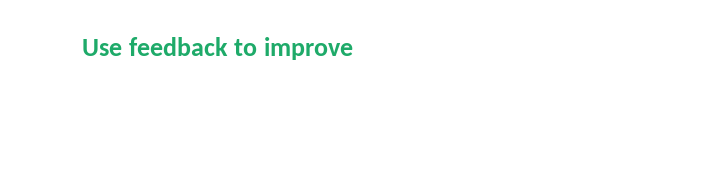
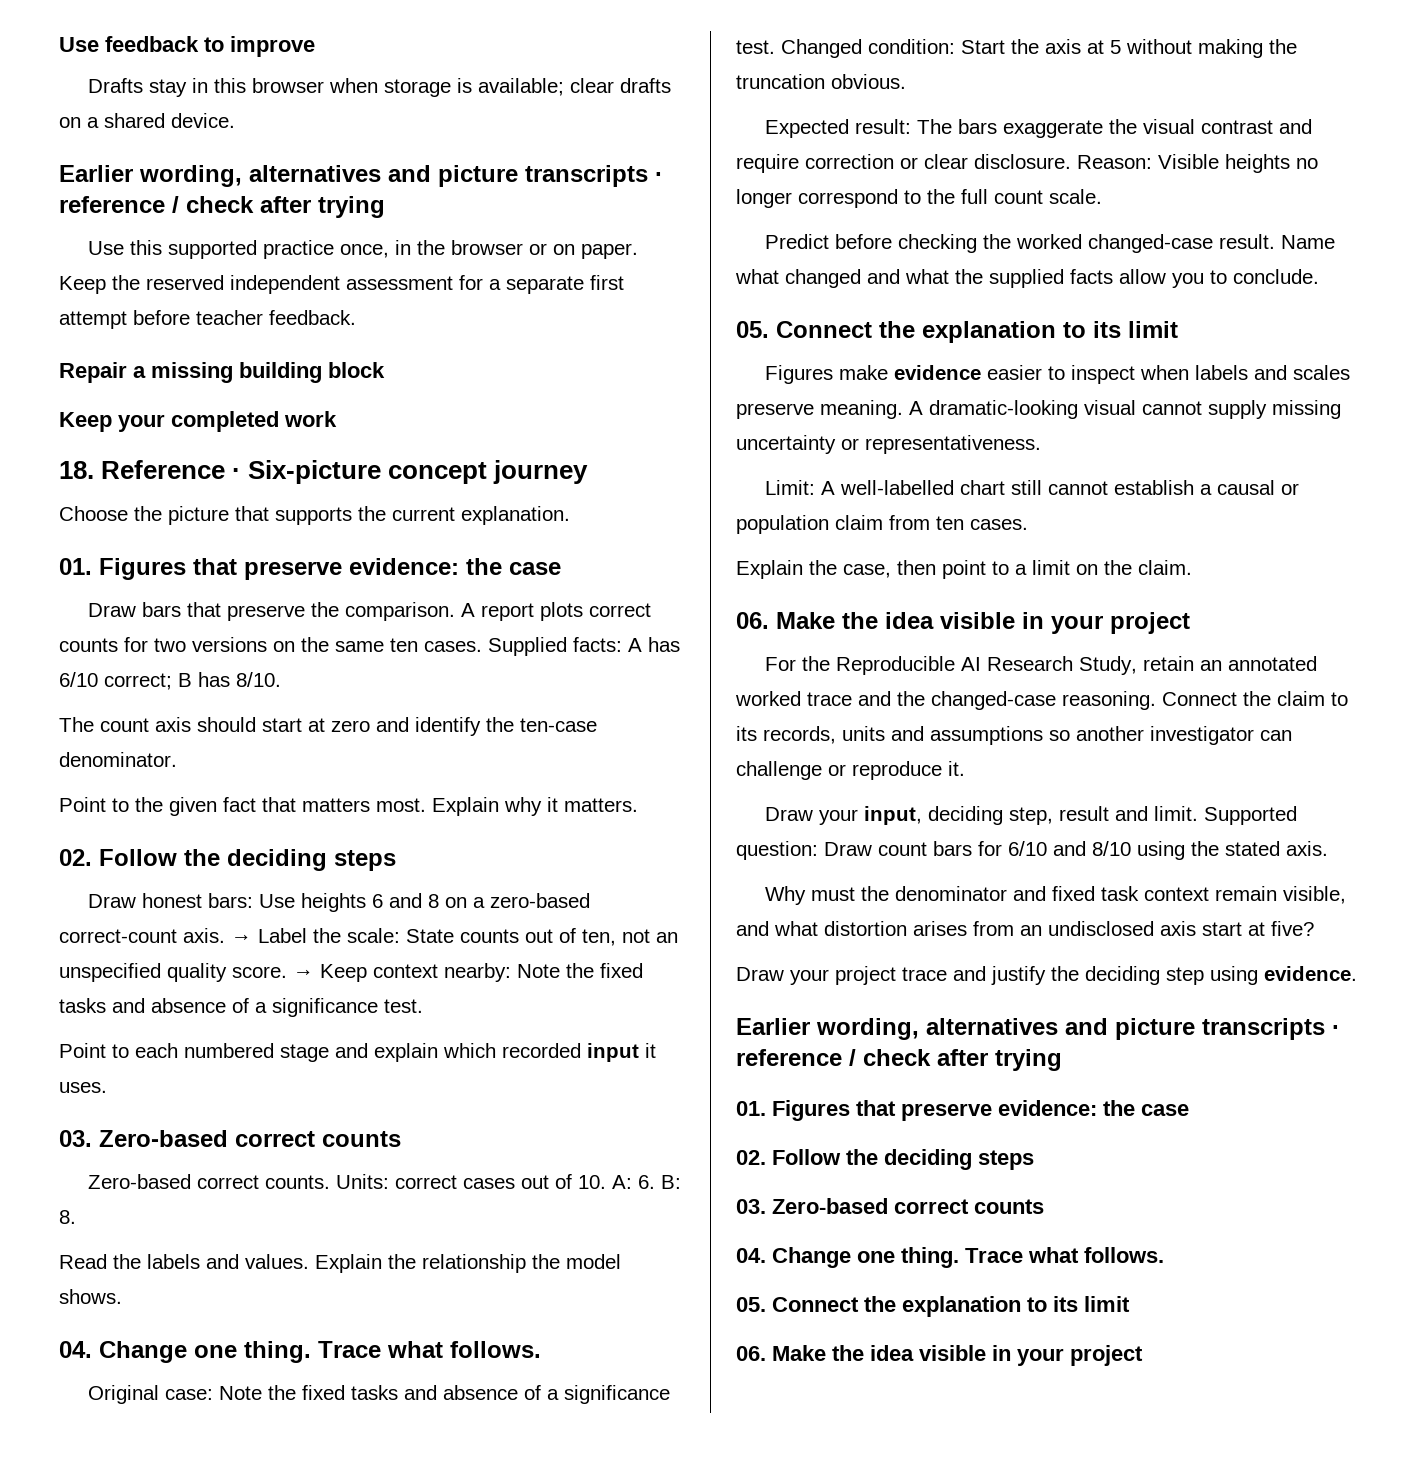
+ Drafts stay in this browser when storage is available; clear drafts on a shared device.
+ Earlier wording, alternatives and picture transcripts · reference / check after trying
+ Use this supported practice once, in the browser or on paper. Keep the reserved independent assessment for a separate first attempt before teacher feedback.
+ Repair a missing building block
+ Keep your completed work
+ 18. Reference · Six-picture concept journey
+ Choose the picture that supports the current explanation.
+ 01. Figures that preserve evidence: the case
+ Draw bars that preserve the comparison. A report plots correct counts for two versions on the same ten cases. Supplied facts: A has 6/10 correct; B has 8/10.
+ The count axis should start at zero and identify the ten-case denominator.
+ Point to the given fact that matters most. Explain why it matters.
+ 02. Follow the deciding steps
+ Draw honest bars: Use heights 6 and 8 on a zero-based correct-count axis. → Label the scale: State counts out of ten, not an unspecified quality score. → Keep context nearby: Note the fixed tasks and absence of a significance test.
+ Point to each numbered stage and explain which recorded input it uses.
+ 03. Zero-based correct counts
+ Zero-based correct counts. Units: correct cases out of 10. A: 6. B: 8.
+ Read the labels and values. Explain the relationship the model shows.
+ 04. Change one thing. Trace what follows.
+ Original case: Note the fixed tasks and absence of a significance test. Changed condition: Start the axis at 5 without making the truncation obvious.
+ Expected result: The bars exaggerate the visual contrast and require correction or clear disclosure. Reason: Visible heights no longer correspond to the full count scale.
+ Predict before checking the worked changed-case result. Name what changed and what the supplied facts allow you to conclude.
+ 05. Connect the explanation to its limit
+ Figures make evidence easier to inspect when labels and scales preserve meaning. A dramatic-looking visual cannot supply missing uncertainty or representativeness.
+ Limit: A well-labelled chart still cannot establish a causal or population claim from ten cases.
+ Explain the case, then point to a limit on the claim.
+ 06. Make the idea visible in your project
+ For the Reproducible AI Research Study, retain an annotated worked trace and the changed-case reasoning. Connect the claim to its records, units and assumptions so another investigator can challenge or reproduce it.
+ Draw your input, deciding step, result and limit. Supported question: Draw count bars for 6/10 and 8/10 using the stated axis.
+ Why must the denominator and fixed task context remain visible, and what distortion arises from an undisclosed axis start at five?
+ Draw your project trace and justify the deciding step using evidence.
+ Earlier wording, alternatives and picture transcripts · reference / check after trying
+ 01. Figures that preserve evidence: the case
+ 02. Follow the deciding steps
+ 03. Zero-based correct counts
+ 04. Change one thing. Trace what follows.
+ 05. Connect the explanation to its limit
+ 06. Make the idea visible in your project

